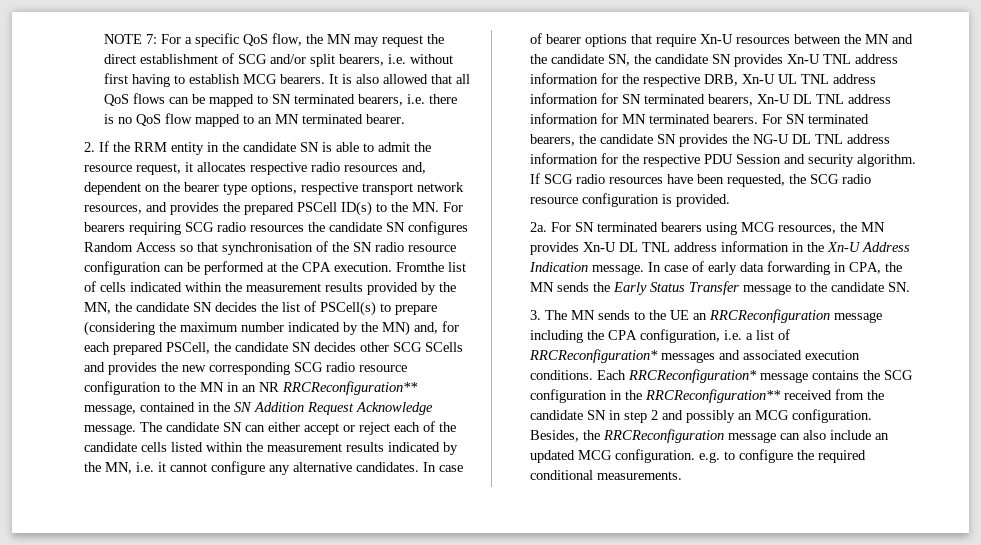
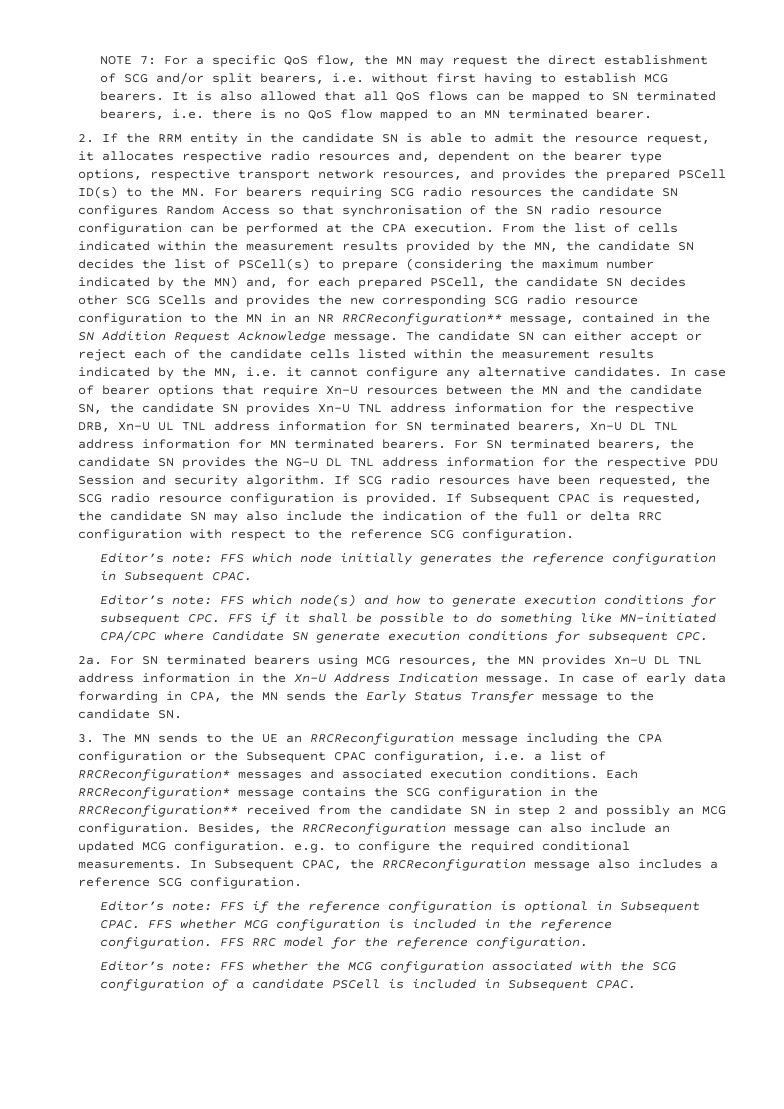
- Fromthe list of cells indicated within the measurement results provided by the MN, the candidate SN decides the list of PSCell(s) to prepare (considering the maximum number indicated by the MN) and, for each prepared PSCell, the candidate SN decides other SCG SCells and provides the new corresponding SCG radio resource configuration to the MN in an NR RRCReconfiguration** message, contained in the SN Addition Request Acknowledge message.
+ From the list of cells indicated within the measurement results provided by the MN, the candidate SN decides the list of PSCell(s) to prepare (considering the maximum number indicated by the MN) and, for each prepared PSCell, the candidate SN decides other SCG SCells and provides the new corresponding SCG radio resource configuration to the MN in an NR RRCReconfiguration** message, contained in the SN Addition Request Acknowledge message.
+ If Subsequent CPAC is requested, the candidate SN may also include the indication of the full or delta RRC configuration with respect to the reference SCG configuration.
+ Editor’s note: FFS which node initially generates the reference configuration in Subsequent CPAC.
+ Editor’s note: FFS which node(s) and how to generate execution conditions for subsequent CPC. FFS if it shall be possible to do something like MN-initiated CPA/CPC where Candidate SN generate execution conditions for subsequent CPC.
- 3. The MN sends to the UE an RRCReconfiguration message including the CPA configuration, i.e. a list of RRCReconfiguration* messages and associated execution conditions.
+ 3. The MN sends to the UE an RRCReconfiguration message including the CPA configuration or the Subsequent CPAC configuration, i.e. a list of RRCReconfiguration* messages and associated execution conditions.
+ In Subsequent CPAC, the RRCReconfiguration message also includes a reference SCG configuration.
+ Editor’s note: FFS if the reference configuration is optional in Subsequent CPAC. FFS whether MCG configuration is included in the reference configuration. FFS RRC model for the reference configuration.
+ Editor’s note: FFS whether the MCG configuration associated with the SCG configuration of a candidate PSCell is included in Subsequent CPAC.

